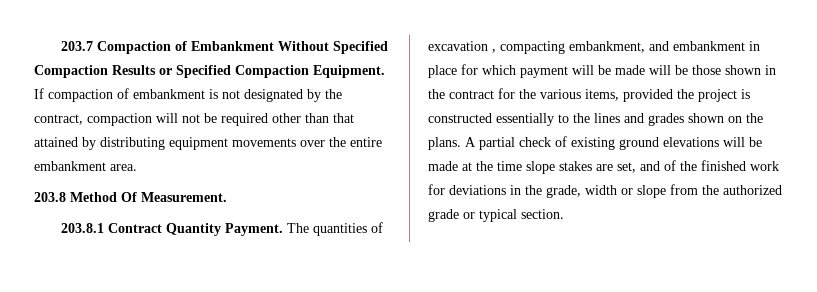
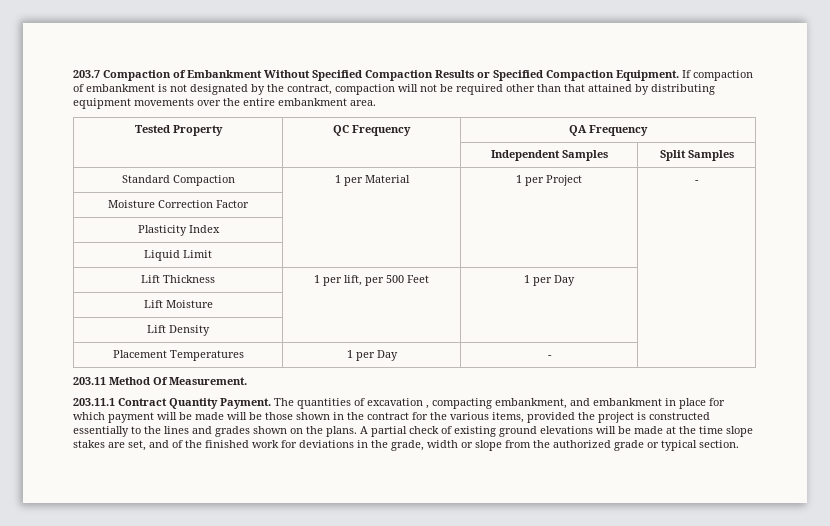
- 203.8 Method Of Measurement.
+ Tested Property | QC Frequency | QA Frequency
+ | | Independent Samples | Split Samples
+ Standard Compaction | 1 per Material | 1 per Project | -
+ Moisture Correction Factor | | |
+ Plasticity Index | | |
+ Liquid Limit | | |
+ Lift Thickness | 1 per lift, per 500 Feet | 1 per Day |
+ Lift Moisture | | |
+ Lift Density | | |
+ Placement Temperatures | 1 per Day | - |
+ 203.11 Method Of Measurement.
- 203.8.1 Contract Quantity Payment.
+ 203.11.1 Contract Quantity Payment.

